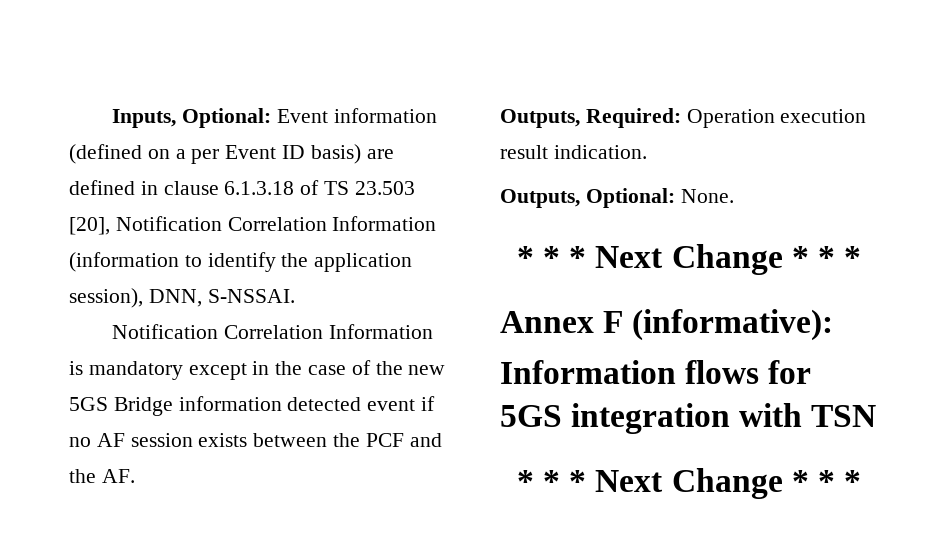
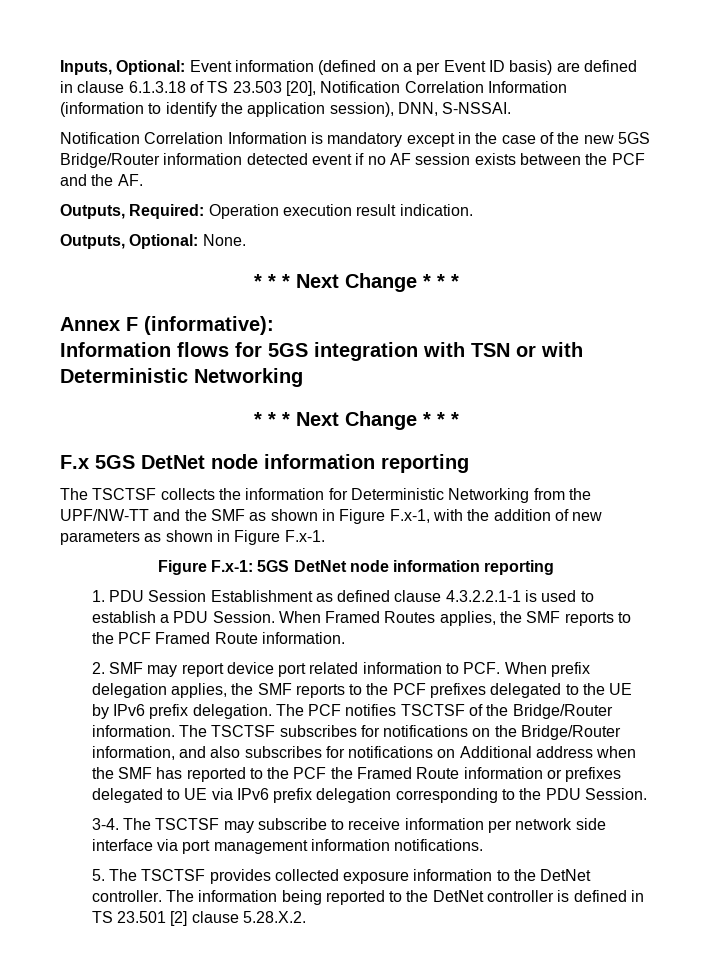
- Notification Correlation Information is mandatory except in the case of the new 5GS Bridge information detected event if no AF session exists between the PCF and the AF.
+ Notification Correlation Information is mandatory except in the case of the new 5GS Bridge/Router information detected event if no AF session exists between the PCF and the AF.
- Information flows for 5GS integration with TSN
+ Information flows for 5GS integration with TSN or with Deterministic Networking
  * * * Next Change * * *
+ F.x 5GS DetNet node information reporting
+ The TSCTSF collects the information for Deterministic Networking from the UPF/NW-TT and the SMF as shown in Figure F.x-1, with the addition of new parameters as shown in Figure F.x-1.
+ Figure F.x-1: 5GS DetNet node information reporting
+ 1. PDU Session Establishment as defined clause 4.3.2.2.1-1 is used to establish a PDU Session. When Framed Routes applies, the SMF reports to the PCF Framed Route information.
+ 2. SMF may report device port related information to PCF. When prefix delegation applies, the SMF reports to the PCF prefixes delegated to the UE by IPv6 prefix delegation. The PCF notifies TSCTSF of the Bridge/Router information. The TSCTSF subscribes for notifications on the Bridge/Router information, and also subscribes for notifications on Additional address when the SMF has reported to the PCF the Framed Route information or prefixes delegated to UE via IPv6 prefix delegation corresponding to the PDU Session.
+ 3-4. The TSCTSF may subscribe to receive information per network side interface via port management information notifications.
+ 5. The TSCTSF provides collected exposure information to the DetNet controller. The information being reported to the DetNet controller is defined in TS 23.501 [2] clause 5.28.X.2.

